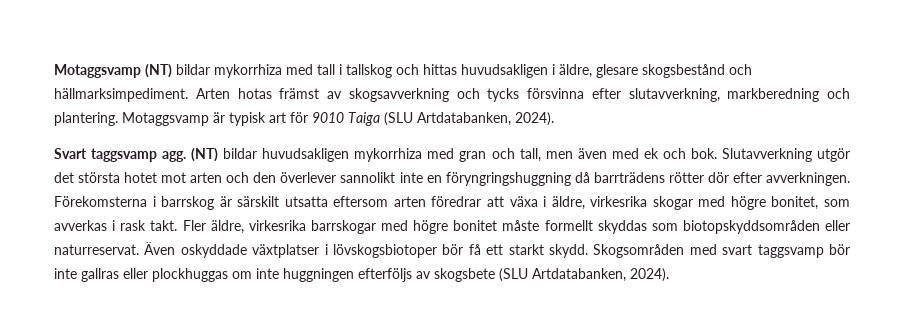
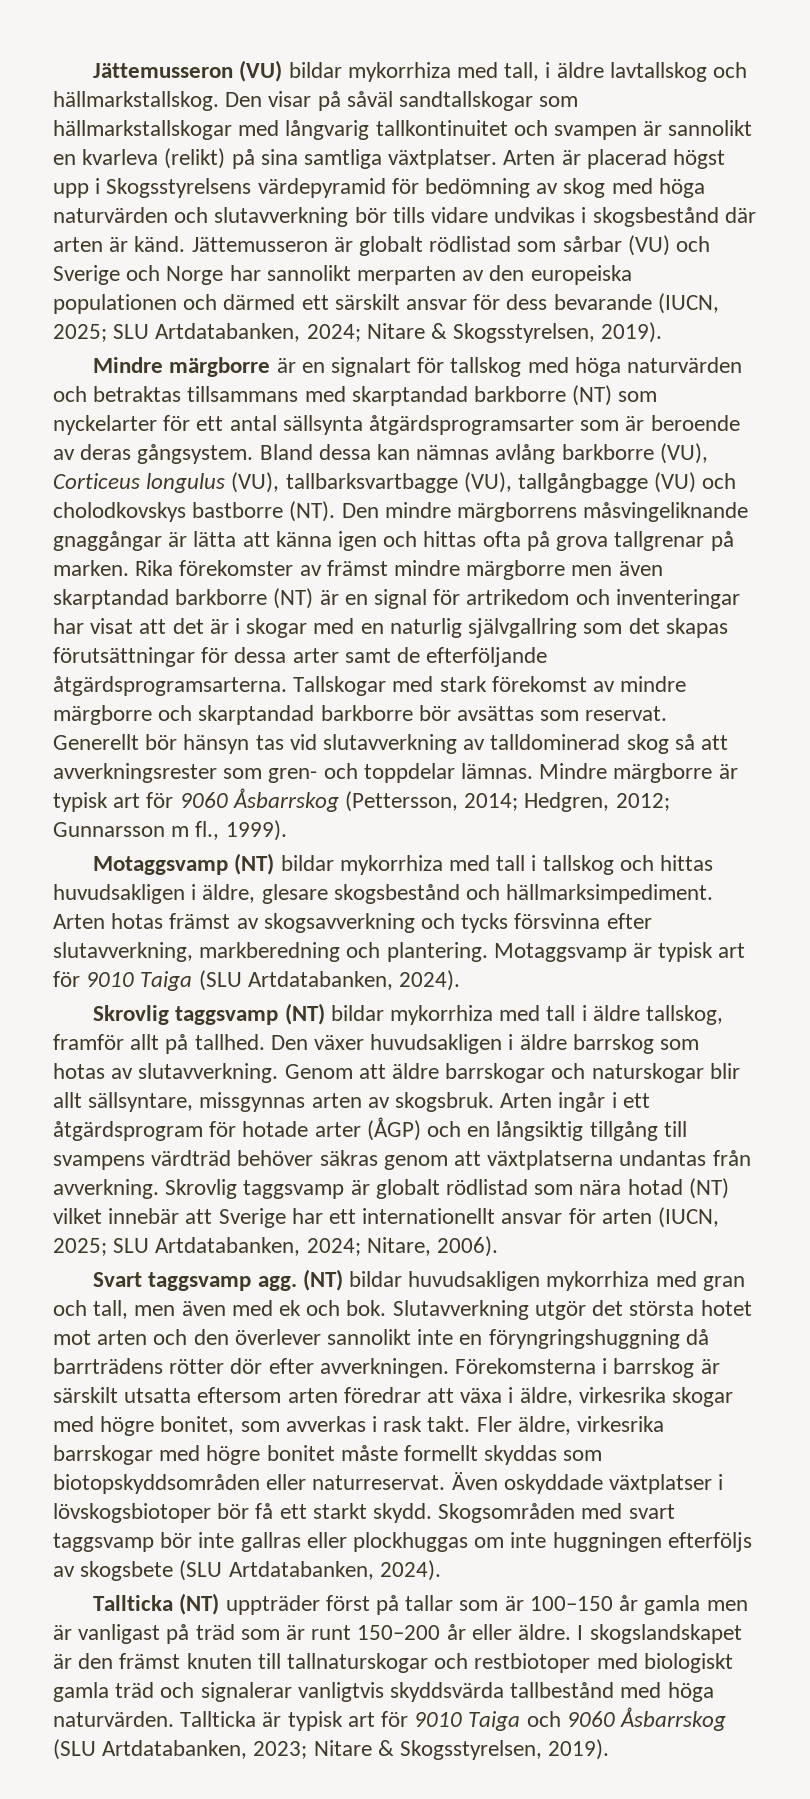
+ Jättemusseron (VU) bildar mykorrhiza med tall, i äldre lavtallskog och hällmarkstallskog. Den visar på såväl sandtallskogar som hällmarkstallskogar med långvarig tallkontinuitet och svampen är sannolikt en kvarleva (relikt) på sina samtliga växtplatser. Arten är placerad högst upp i Skogsstyrelsens värdepyramid för bedömning av skog med höga naturvärden och slutavverkning bör tills vidare undvikas i skogsbestånd där arten är känd. Jättemusseron är globalt rödlistad som sårbar (VU) och Sverige och Norge har sannolikt merparten av den europeiska populationen och därmed ett särskilt ansvar för dess bevarande (IUCN, 2025; SLU Artdatabanken, 2024; Nitare & Skogsstyrelsen, 2019).
+ Mindre märgborre är en signalart för tallskog med höga naturvärden och betraktas tillsammans med skarptandad barkborre (NT) som nyckelarter för ett antal sällsynta åtgärdsprogramsarter som är beroende av deras gångsystem. Bland dessa kan nämnas avlång barkborre (VU), Corticeus longulus (VU), tallbarksvartbagge (VU), tallgångbagge (VU) och cholodkovskys bastborre (NT). Den mindre märgborrens måsvingeliknande gnaggångar är lätta att känna igen och hittas ofta på grova tallgrenar på marken. Rika förekomster av främst mindre märgborre men även skarptandad barkborre (NT) är en signal för artrikedom och inventeringar har visat att det är i skogar med en naturlig självgallring som det skapas förutsättningar för dessa arter samt de efterföljande åtgärdsprogramsarterna. Tallskogar med stark förekomst av mindre märgborre och skarptandad barkborre bör avsättas som reservat. Generellt bör hänsyn tas vid slutavverkning av talldominerad skog så att avverkningsrester som gren- och toppdelar lämnas. Mindre märgborre är typisk art för 9060 Åsbarrskog (Pettersson, 2014; Hedgren, 2012; Gunnarsson m fl., 1999).
+ Skrovlig taggsvamp (NT) bildar mykorrhiza med tall i äldre tallskog, framför allt på tallhed. Den växer huvudsakligen i äldre barrskog som hotas av slutavverkning. Genom att äldre barrskogar och naturskogar blir allt sällsyntare, missgynnas arten av skogsbruk. Arten ingår i ett åtgärdsprogram för hotade arter (ÅGP) och en långsiktig tillgång till svampens värdträd behöver säkras genom att växtplatserna undantas från avverkning. Skrovlig taggsvamp är globalt rödlistad som nära hotad (NT) vilket innebär att Sverige har ett internationellt ansvar för arten (IUCN, 2025; SLU Artdatabanken, 2024; Nitare, 2006).
+ Tallticka (NT) uppträder först på tallar som är 100–150 år gamla men är vanligast på träd som är runt 150–200 år eller äldre. I skogslandskapet är den främst knuten till tallnaturskogar och restbiotoper med biologiskt gamla träd och signalerar vanligtvis skyddsvärda tallbestånd med höga naturvärden. Tallticka är typisk art för 9010 Taiga och 9060 Åsbarrskog (SLU Artdatabanken, 2023; Nitare & Skogsstyrelsen, 2019).

